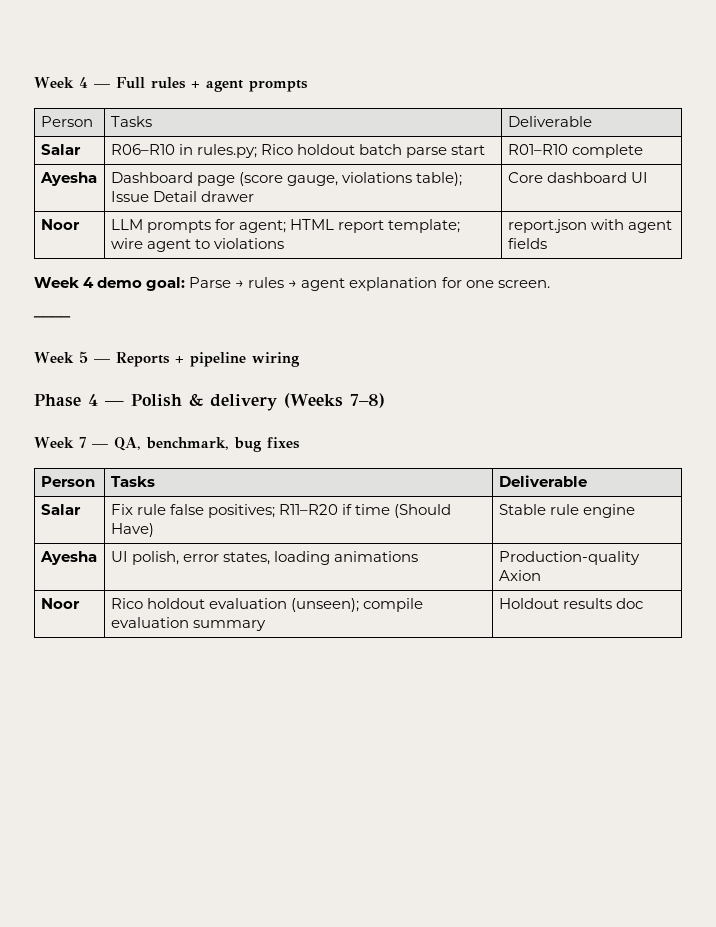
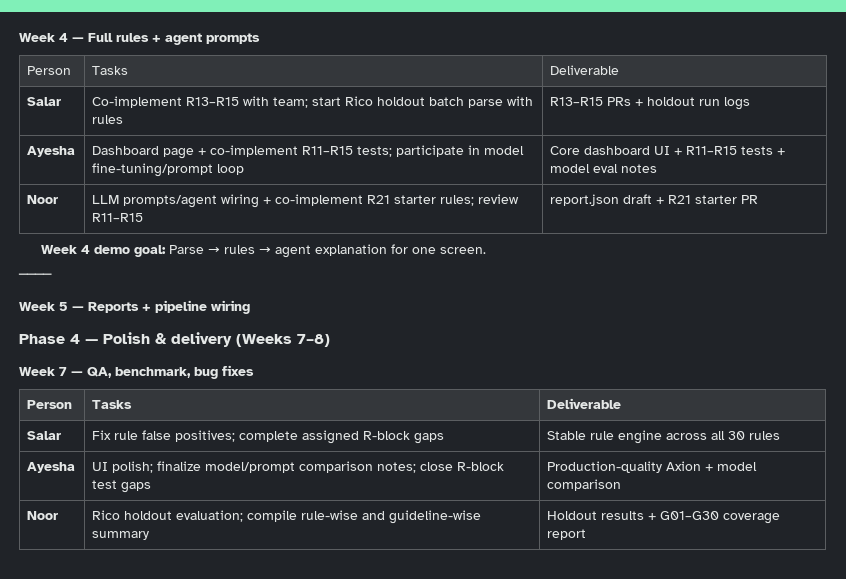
- Salar | R06–R10 in rules.py; Rico holdout batch parse start | R01–R10 complete
- Ayesha | Dashboard page (score gauge, violations table); Issue Detail drawer | Core dashboard UI
- Noor | LLM prompts for agent; HTML report template; wire agent to violations | report.json with agent fields
+ Salar | Co-implement R13–R15 with team; start Rico holdout batch parse with rules | R13–R15 PRs + holdout run logs
+ Ayesha | Dashboard page + co-implement R11–R15 tests; participate in model fine-tuning/prompt loop | Core dashboard UI + R11–R15 tests + model eval notes
+ Noor | LLM prompts/agent wiring + co-implement R21 starter rules; review R11–R15 | report.json draft + R21 starter PR
- Salar | Fix rule false positives; R11–R20 if time (Should Have) | Stable rule engine
- Ayesha | UI polish, error states, loading animations | Production-quality Axion
+ Salar | Fix rule false positives; complete assigned R-block gaps | Stable rule engine across all 30 rules
+ Ayesha | UI polish; finalize model/prompt comparison notes; close R-block test gaps | Production-quality Axion + model comparison
- Noor | Rico holdout evaluation (unseen); compile evaluation summary | Holdout results doc
+ Noor | Rico holdout evaluation; compile rule-wise and guideline-wise summary | Holdout results + G01–G30 coverage report

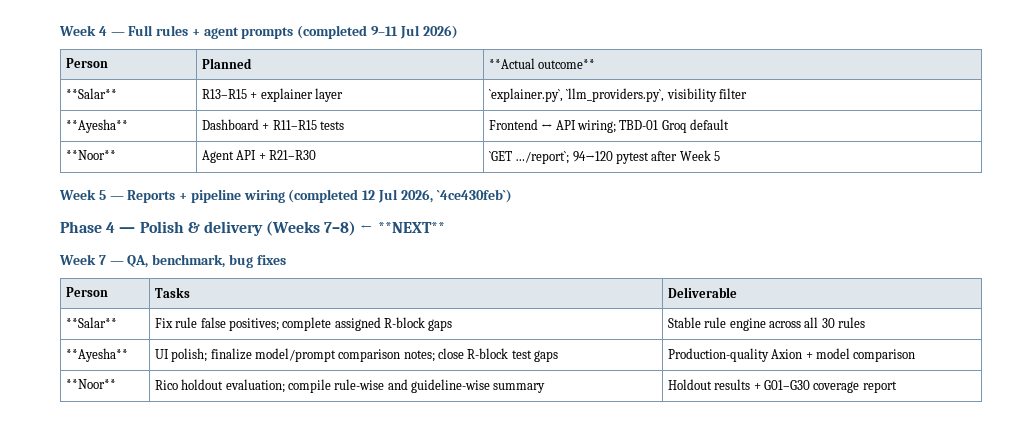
- Week 4 — Full rules + agent prompts
- Person | Tasks | Deliverable
- Salar | Co-implement R13–R15 with team; start Rico holdout batch parse with rules | R13–R15 PRs + holdout run logs
- Ayesha | Dashboard page + co-implement R11–R15 tests; participate in model fine-tuning/prompt loop | Core dashboard UI + R11–R15 tests + model eval notes
- Noor | LLM prompts/agent wiring + co-implement R21 starter rules; review R11–R15 | report.json draft + R21 starter PR
- Week 4 demo goal: Parse → rules → agent explanation for one screen.
- ────
+ Week 4 — Full rules + agent prompts (completed 9–11 Jul 2026)
+ Person | Planned | **Actual outcome**
+ **Salar** | R13–R15 + explainer layer | `explainer.py`, `llm_providers.py`, visibility filter
+ **Ayesha** | Dashboard + R11–R15 tests | Frontend ↔ API wiring; TBD-01 Groq default
+ **Noor** | Agent API + R21–R30 | `GET …/report`; 94→120 pytest after Week 5
- Week 5 — Reports + pipeline wiring
+ Week 5 — Reports + pipeline wiring (completed 12 Jul 2026, `4ce430feb`)
- Phase 4 — Polish & delivery (Weeks 7–8)
+ Phase 4 — Polish & delivery (Weeks 7–8) ← **NEXT**
- Salar | Fix rule false positives; complete assigned R-block gaps | Stable rule engine across all 30 rules
+ **Salar** | Fix rule false positives; complete assigned R-block gaps | Stable rule engine across all 30 rules
- Ayesha | UI polish; finalize model/prompt comparison notes; close R-block test gaps | Production-quality Axion + model comparison
+ **Ayesha** | UI polish; finalize model/prompt comparison notes; close R-block test gaps | Production-quality Axion + model comparison
- Noor | Rico holdout evaluation; compile rule-wise and guideline-wise summary | Holdout results + G01–G30 coverage report
+ **Noor** | Rico holdout evaluation; compile rule-wise and guideline-wise summary | Holdout results + G01–G30 coverage report

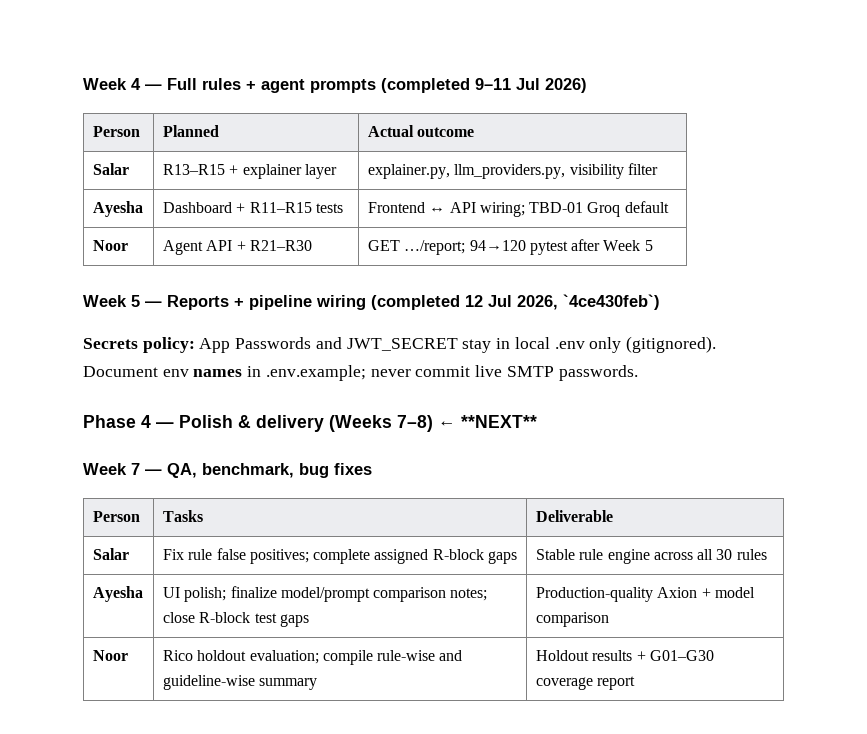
- Person | Planned | **Actual outcome**
- **Salar** | R13–R15 + explainer layer | `explainer.py`, `llm_providers.py`, visibility filter
+ Person | Planned | Actual outcome
+ Salar | R13–R15 + explainer layer | explainer.py, llm_providers.py, visibility filter
- **Ayesha** | Dashboard + R11–R15 tests | Frontend ↔ API wiring; TBD-01 Groq default
+ Ayesha | Dashboard + R11–R15 tests | Frontend ↔ API wiring; TBD-01 Groq default
- **Noor** | Agent API + R21–R30 | `GET …/report`; 94→120 pytest after Week 5
+ Noor | Agent API + R21–R30 | GET …/report; 94→120 pytest after Week 5
+ Secrets policy: App Passwords and JWT_SECRET stay in local .env only (gitignored). Document env names in .env.example; never commit live SMTP passwords.
- **Salar** | Fix rule false positives; complete assigned R-block gaps | Stable rule engine across all 30 rules
+ Salar | Fix rule false positives; complete assigned R-block gaps | Stable rule engine across all 30 rules
- **Ayesha** | UI polish; finalize model/prompt comparison notes; close R-block test gaps | Production-quality Axion + model comparison
+ Ayesha | UI polish; finalize model/prompt comparison notes; close R-block test gaps | Production-quality Axion + model comparison
- **Noor** | Rico holdout evaluation; compile rule-wise and guideline-wise summary | Holdout results + G01–G30 coverage report
+ Noor | Rico holdout evaluation; compile rule-wise and guideline-wise summary | Holdout results + G01–G30 coverage report

